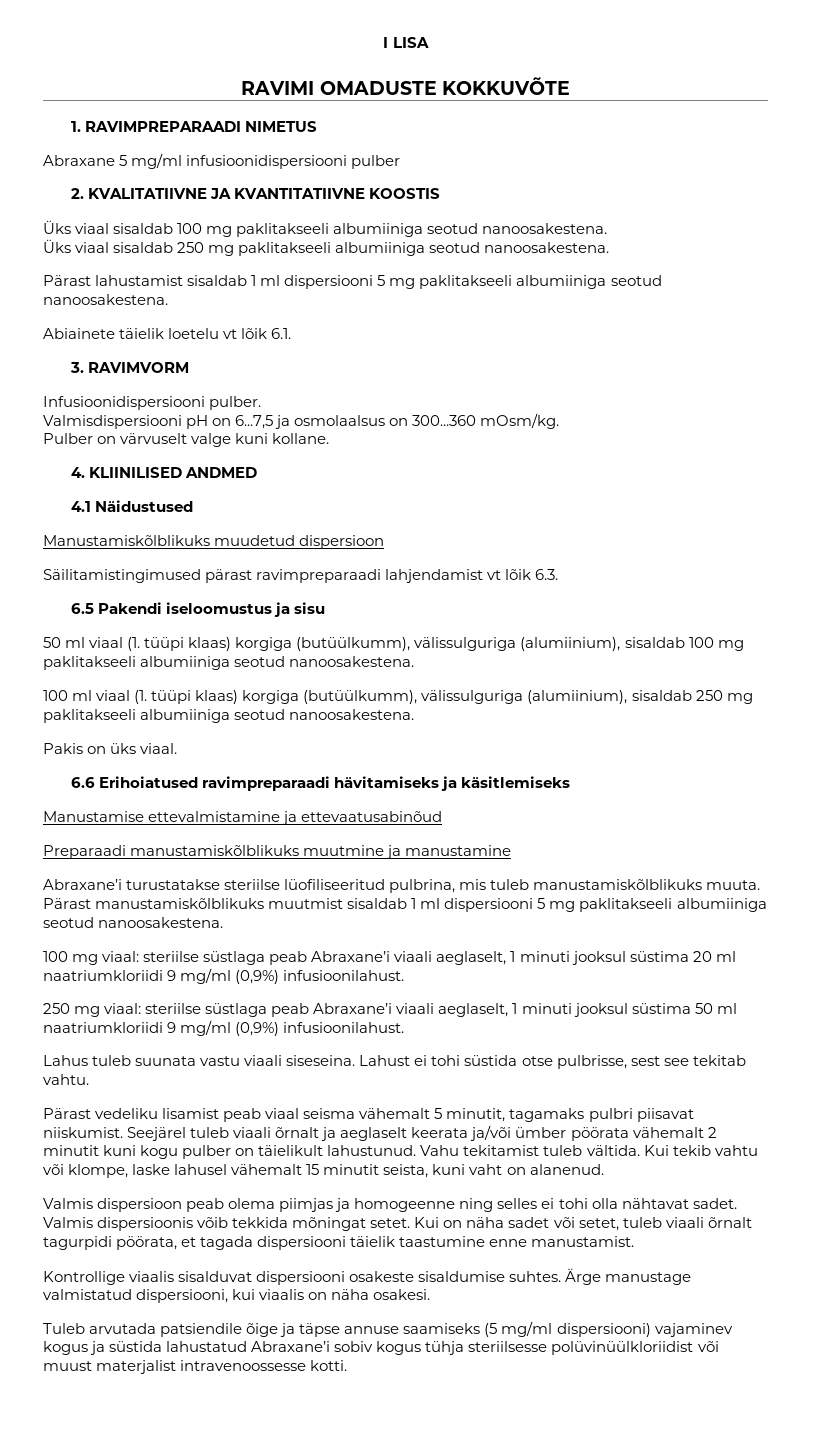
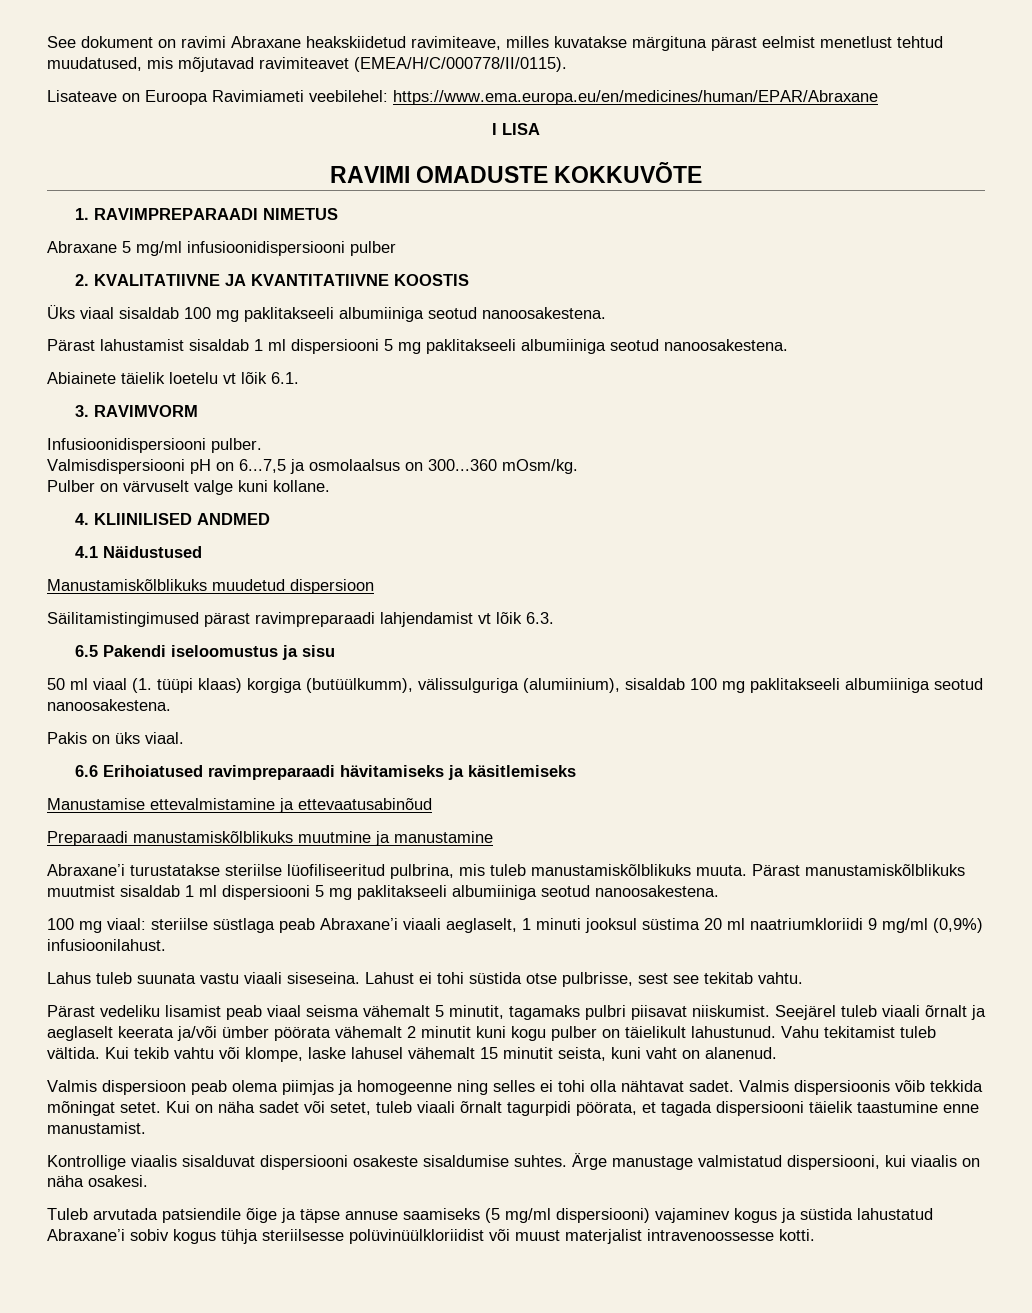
+ See dokument on ravimi Abraxane heakskiidetud ravimiteave, milles kuvatakse märgituna pärast eelmist menetlust tehtud muudatused, mis mõjutavad ravimiteavet (EMEA/H/C/000778/II/0115).
+ Lisateave on Euroopa Ravimiameti veebilehel: https://www.ema.europa.eu/en/medicines/human/EPAR/Abraxane
- Üks viaal sisaldab 250 mg paklitakseeli albumiiniga seotud nanoosakestena.
- 100 ml viaal (1. tüüpi klaas) korgiga (butüülkumm), välissulguriga (alumiinium), sisaldab 250 mg paklitakseeli albumiiniga seotud nanoosakestena.
- 250 mg viaal: steriilse süstlaga peab Abraxane’i viaali aeglaselt, 1 minuti jooksul süstima 50 ml naatriumkloriidi 9 mg/ml (0,9%) infusioonilahust.

